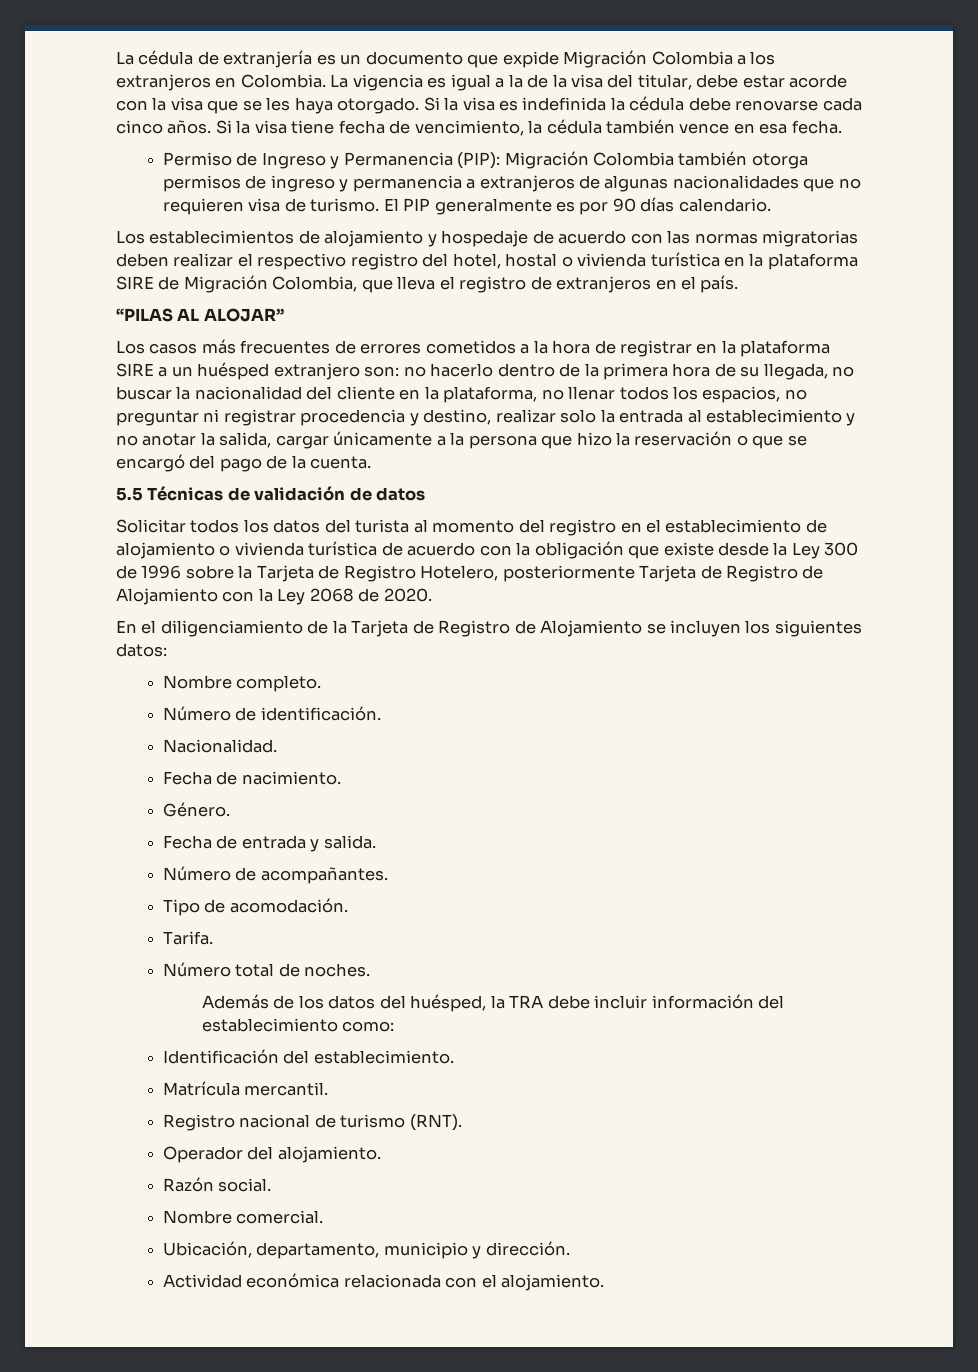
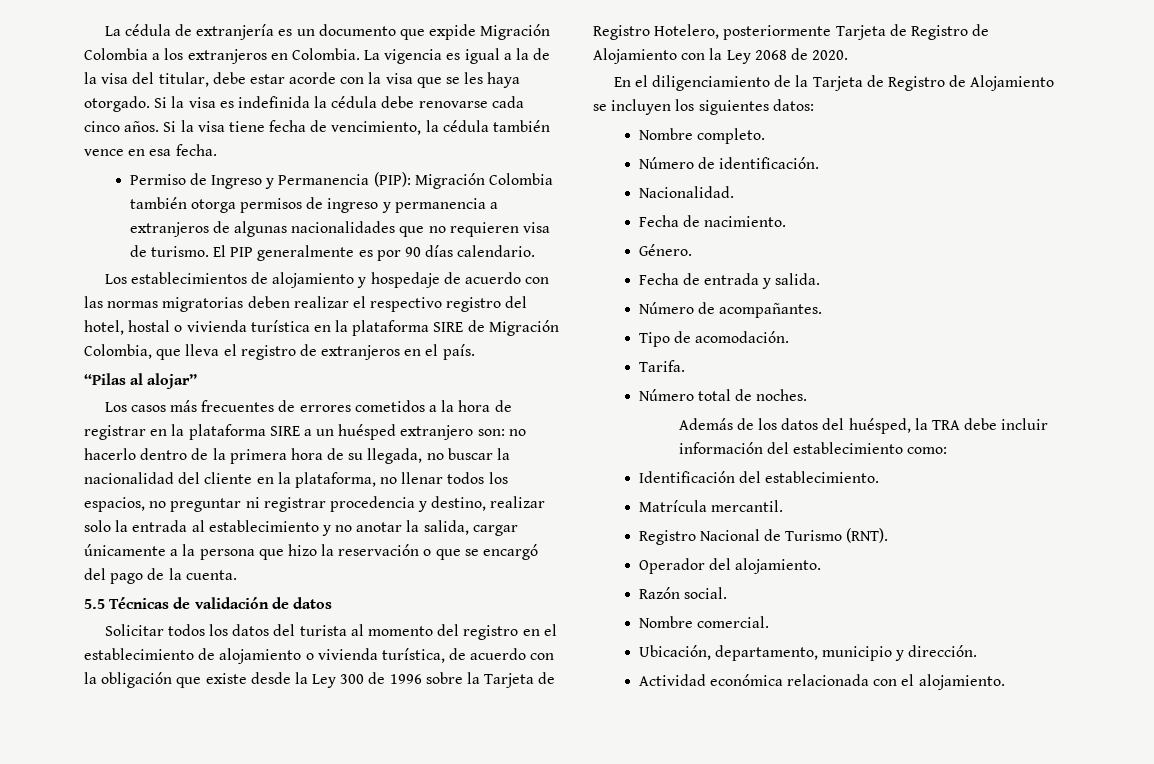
- “PILAS AL ALOJAR”
+ “Pilas al alojar”
- Solicitar todos los datos del turista al momento del registro en el establecimiento de alojamiento o vivienda turística de acuerdo con la obligación que existe desde la Ley 300 de 1996 sobre la Tarjeta de Registro Hotelero, posteriormente Tarjeta de Registro de Alojamiento con la Ley 2068 de 2020.
+ Solicitar todos los datos del turista al momento del registro en el establecimiento de alojamiento o vivienda turística, de acuerdo con la obligación que existe desde la Ley 300 de 1996 sobre la Tarjeta de Registro Hotelero, posteriormente Tarjeta de Registro de Alojamiento con la Ley 2068 de 2020.
- Registro nacional de turismo (RNT).
+ Registro Nacional de Turismo (RNT).

